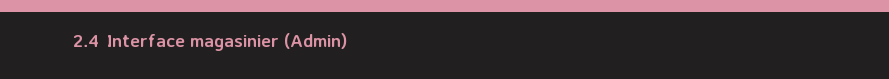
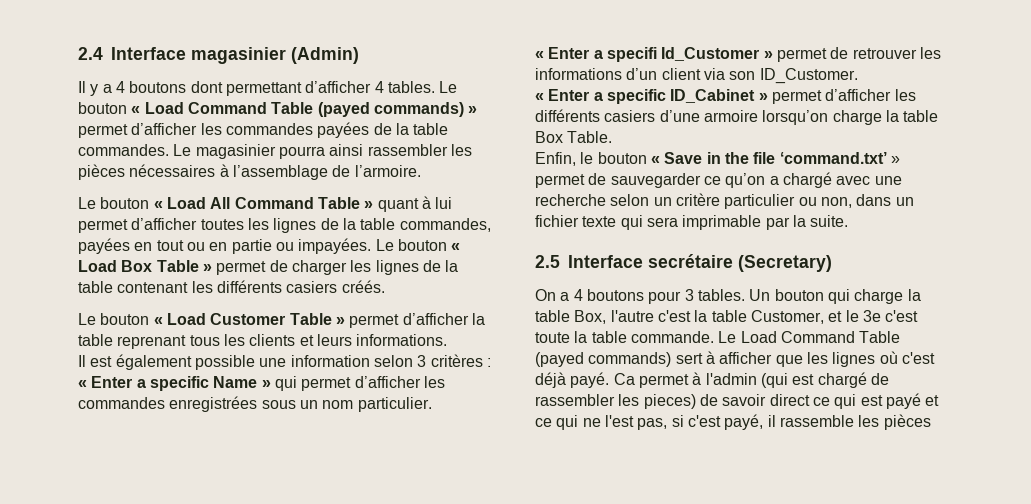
+ Il y a 4 boutons dont permettant d’afficher 4 tables. Le bouton « Load Command Table (payed commands) » permet d’afficher les commandes payées de la table commandes. Le magasinier pourra ainsi rassembler les pièces nécessaires à l’assemblage de l’armoire.
+ Le bouton « Load All Command Table » quant à lui permet d’afficher toutes les lignes de la table commandes, payées en tout ou en partie ou impayées. Le bouton « Load Box Table » permet de charger les lignes de la table contenant les différents casiers créés.
+ Le bouton « Load Customer Table » permet d’afficher la table reprenant tous les clients et leurs informations.
+ Il est également possible une information selon 3 critères : « Enter a specific Name » qui permet d’afficher les commandes enregistrées sous un nom particulier.
+ « Enter a specifi Id_Customer » permet de retrouver les informations d’un client via son ID_Customer.
+ « Enter a specific ID_Cabinet » permet d’afficher les différents casiers d’une armoire lorsqu’on charge la table Box Table.
+ Enfin, le bouton « Save in the file ‘command.txt’ » permet de sauvegarder ce qu’on a chargé avec une recherche selon un critère particulier ou non, dans un fichier texte qui sera imprimable par la suite.
+ 2.5 Interface secrétaire (Secretary)
+ On a 4 boutons pour 3 tables. Un bouton qui charge la table Box, l'autre c'est la table Customer, et le 3e c'est toute la table commande. Le Load Command Table (payed commands) sert à afficher que les lignes où c'est déjà payé. Ca permet à l'admin (qui est chargé de rassembler les pieces) de savoir direct ce qui est payé et ce qui ne l'est pas, si c'est payé, il rassemble les pièces

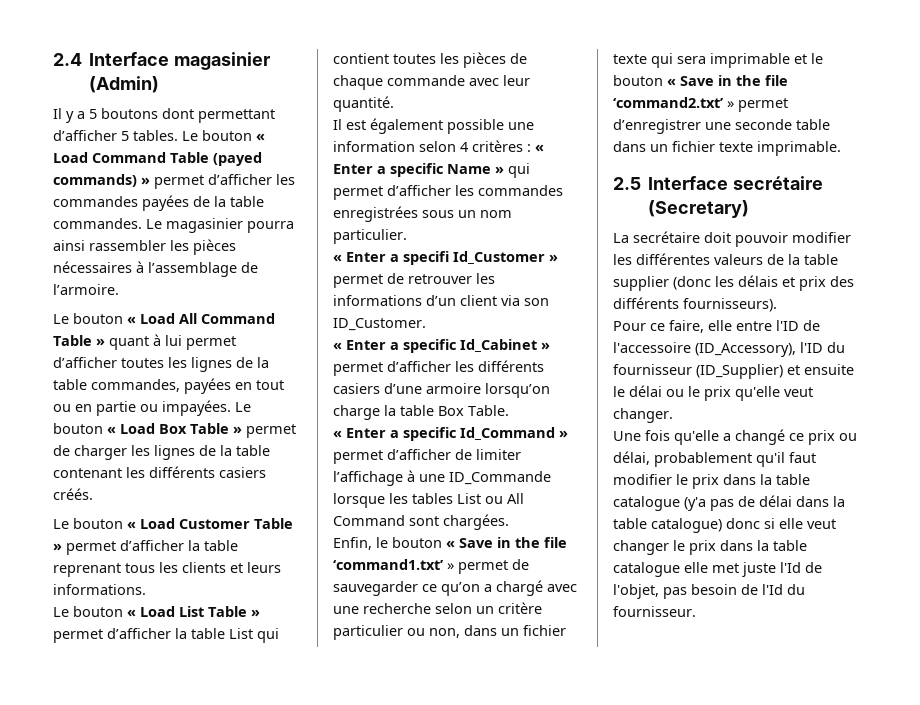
- Il y a 4 boutons dont permettant d’afficher 4 tables.
+ Il y a 5 boutons dont permettant d’afficher 5 tables.
+ Le bouton « Load List Table » permet d’afficher la table List qui contient toutes les pièces de chaque commande avec leur quantité.
- Il est également possible une information selon 3 critères : « Enter a specific Name » qui permet d’afficher les commandes enregistrées sous un nom particulier.
+ Il est également possible une information selon 4 critères : « Enter a specific Name » qui permet d’afficher les commandes enregistrées sous un nom particulier.
- « Enter a specific ID_Cabinet » permet d’afficher les différents casiers d’une armoire lorsqu’on charge la table Box Table.
+ « Enter a specific Id_Cabinet » permet d’afficher les différents casiers d’une armoire lorsqu’on charge la table Box Table.
+ « Enter a specific Id_Command » permet d’afficher de limiter l’affichage à une ID_Commande lorsque les tables List ou All Command sont chargées.
- Enfin, le bouton « Save in the file ‘command.txt’ » permet de sauvegarder ce qu’on a chargé avec une recherche selon un critère particulier ou non, dans un fichier texte qui sera imprimable par la suite.
+ Enfin, le bouton « Save in the file ‘command1.txt’ » permet de sauvegarder ce qu’on a chargé avec une recherche selon un critère particulier ou non, dans un fichier texte qui sera imprimable et le bouton « Save in the file ‘command2.txt’ » permet d’enregistrer une seconde table dans un fichier texte imprimable.
  2.5 Interface secrétaire (Secretary)
- On a 4 boutons pour 3 tables. Un bouton qui charge la table Box, l'autre c'est la table Customer, et le 3e c'est toute la table commande. Le Load Command Table (payed commands) sert à afficher que les lignes où c'est déjà payé. Ca permet à l'admin (qui est chargé de rassembler les pieces) de savoir direct ce qui est payé et ce qui ne l'est pas, si c'est payé, il rassemble les pièces
+ La secrétaire doit pouvoir modifier les différentes valeurs de la table supplier (donc les délais et prix des différents fournisseurs).
+ Pour ce faire, elle entre l'ID de l'accessoire (ID_Accessory), l'ID du fournisseur (ID_Supplier) et ensuite le délai ou le prix qu'elle veut changer.
+ Une fois qu'elle a changé ce prix ou délai, probablement qu'il faut modifier le prix dans la table catalogue (y'a pas de délai dans la table catalogue) donc si elle veut changer le prix dans la table catalogue elle met juste l'Id de l'objet, pas besoin de l'Id du fournisseur.

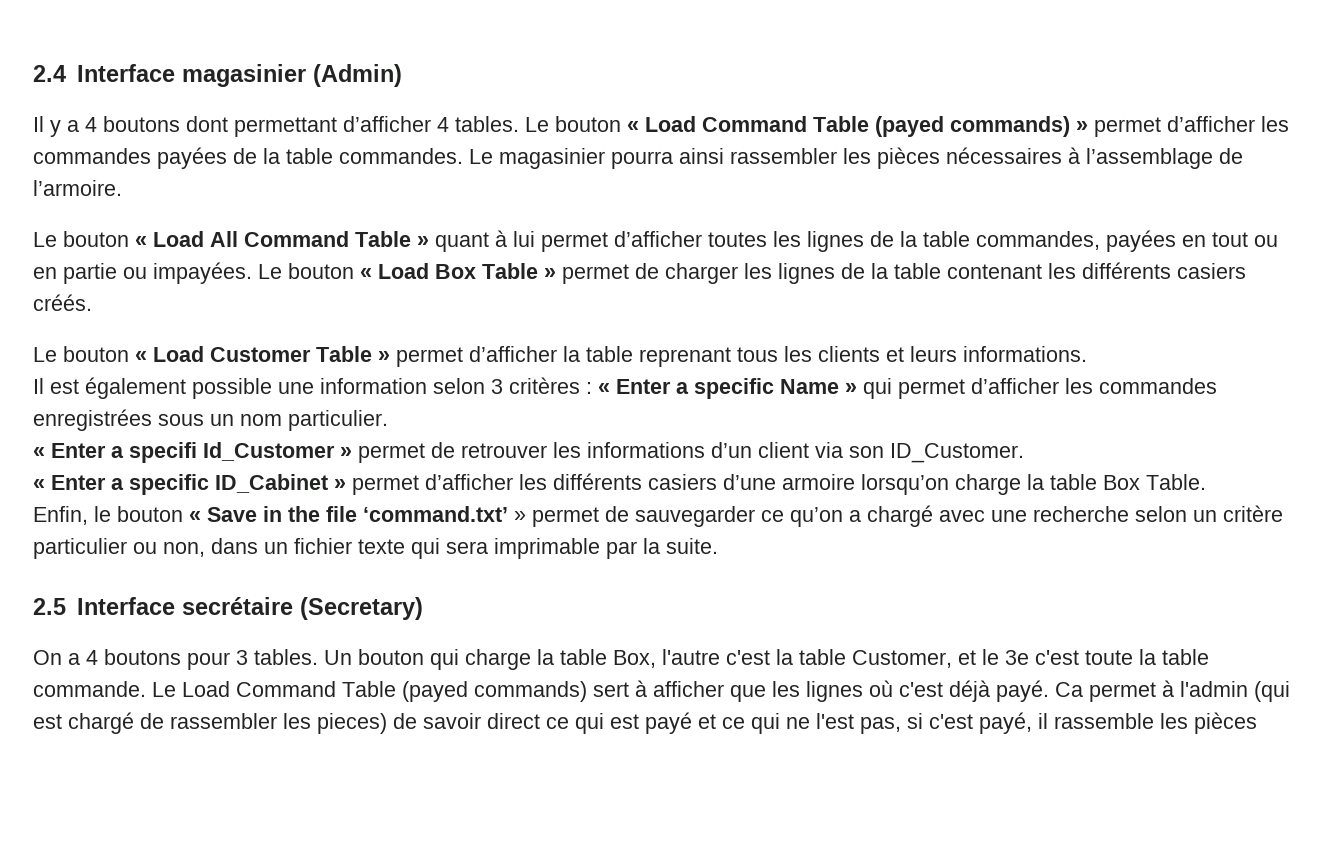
- Il y a 5 boutons dont permettant d’afficher 5 tables.
+ Il y a 4 boutons dont permettant d’afficher 4 tables.
- Le bouton « Load List Table » permet d’afficher la table List qui contient toutes les pièces de chaque commande avec leur quantité.
- Il est également possible une information selon 4 critères : « Enter a specific Name » qui permet d’afficher les commandes enregistrées sous un nom particulier.
+ Il est également possible une information selon 3 critères : « Enter a specific Name » qui permet d’afficher les commandes enregistrées sous un nom particulier.
- « Enter a specific Id_Cabinet » permet d’afficher les différents casiers d’une armoire lorsqu’on charge la table Box Table.
+ « Enter a specific ID_Cabinet » permet d’afficher les différents casiers d’une armoire lorsqu’on charge la table Box Table.
- « Enter a specific Id_Command » permet d’afficher de limiter l’affichage à une ID_Commande lorsque les tables List ou All Command sont chargées.
- Enfin, le bouton « Save in the file ‘command1.txt’ » permet de sauvegarder ce qu’on a chargé avec une recherche selon un critère particulier ou non, dans un fichier texte qui sera imprimable et le bouton « Save in the file ‘command2.txt’ » permet d’enregistrer une seconde table dans un fichier texte imprimable.
+ Enfin, le bouton « Save in the file ‘command.txt’ » permet de sauvegarder ce qu’on a chargé avec une recherche selon un critère particulier ou non, dans un fichier texte qui sera imprimable par la suite.
  2.5 Interface secrétaire (Secretary)
- La secrétaire doit pouvoir modifier les différentes valeurs de la table supplier (donc les délais et prix des différents fournisseurs).
- Pour ce faire, elle entre l'ID de l'accessoire (ID_Accessory), l'ID du fournisseur (ID_Supplier) et ensuite le délai ou le prix qu'elle veut changer.
- Une fois qu'elle a changé ce prix ou délai, probablement qu'il faut modifier le prix dans la table catalogue (y'a pas de délai dans la table catalogue) donc si elle veut changer le prix dans la table catalogue elle met juste l'Id de l'objet, pas besoin de l'Id du fournisseur.
+ On a 4 boutons pour 3 tables. Un bouton qui charge la table Box, l'autre c'est la table Customer, et le 3e c'est toute la table commande. Le Load Command Table (payed commands) sert à afficher que les lignes où c'est déjà payé. Ca permet à l'admin (qui est chargé de rassembler les pieces) de savoir direct ce qui est payé et ce qui ne l'est pas, si c'est payé, il rassemble les pièces

